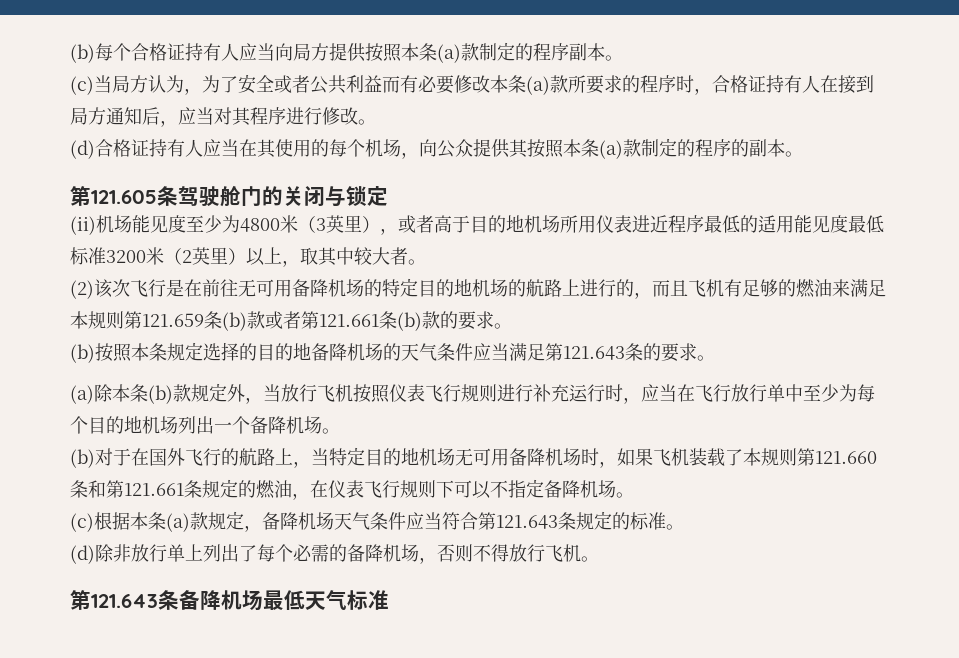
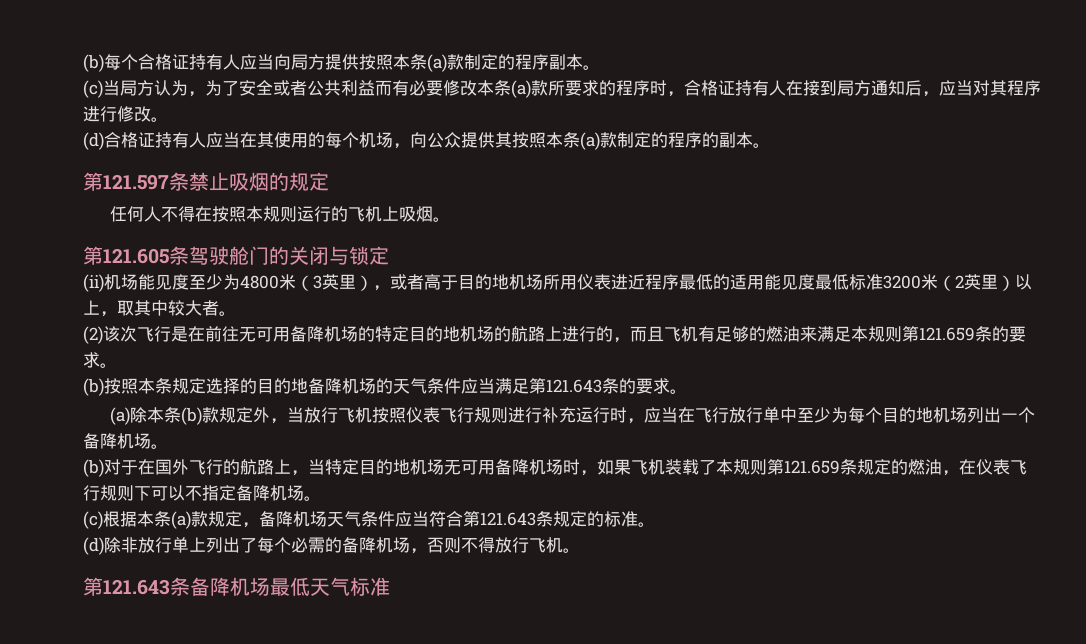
+ 第121.597条禁止吸烟的规定
+ 任何人不得在按照本规则运行的飞机上吸烟。
- (2)该次飞行是在前往无可用备降机场的特定目的地机场的航路上进行的，而且飞机有足够的燃油来满足本规则第121.659条(b)款或者第121.661条(b)款的要求。
+ (2)该次飞行是在前往无可用备降机场的特定目的地机场的航路上进行的，而且飞机有足够的燃油来满足本规则第121.659条的要求。
- (b)对于在国外飞行的航路上，当特定目的地机场无可用备降机场时，如果飞机装载了本规则第121.660条和第121.661条规定的燃油，在仪表飞行规则下可以不指定备降机场。
+ (b)对于在国外飞行的航路上，当特定目的地机场无可用备降机场时，如果飞机装载了本规则第121.659条规定的燃油，在仪表飞行规则下可以不指定备降机场。

